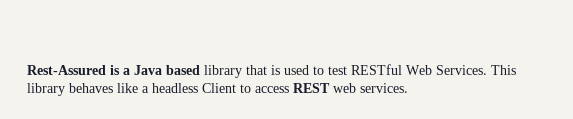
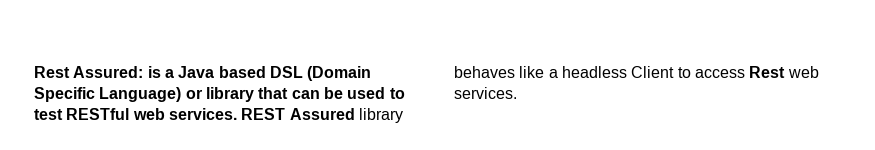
- Rest-Assured is a Java based library that is used to test RESTful Web Services. This library behaves like a headless Client to access REST web services.
+ Rest Assured: is a Java based DSL (Domain Specific Language) or library that can be used to test RESTful web services. REST Assured library behaves like a headless Client to access Rest web services.

